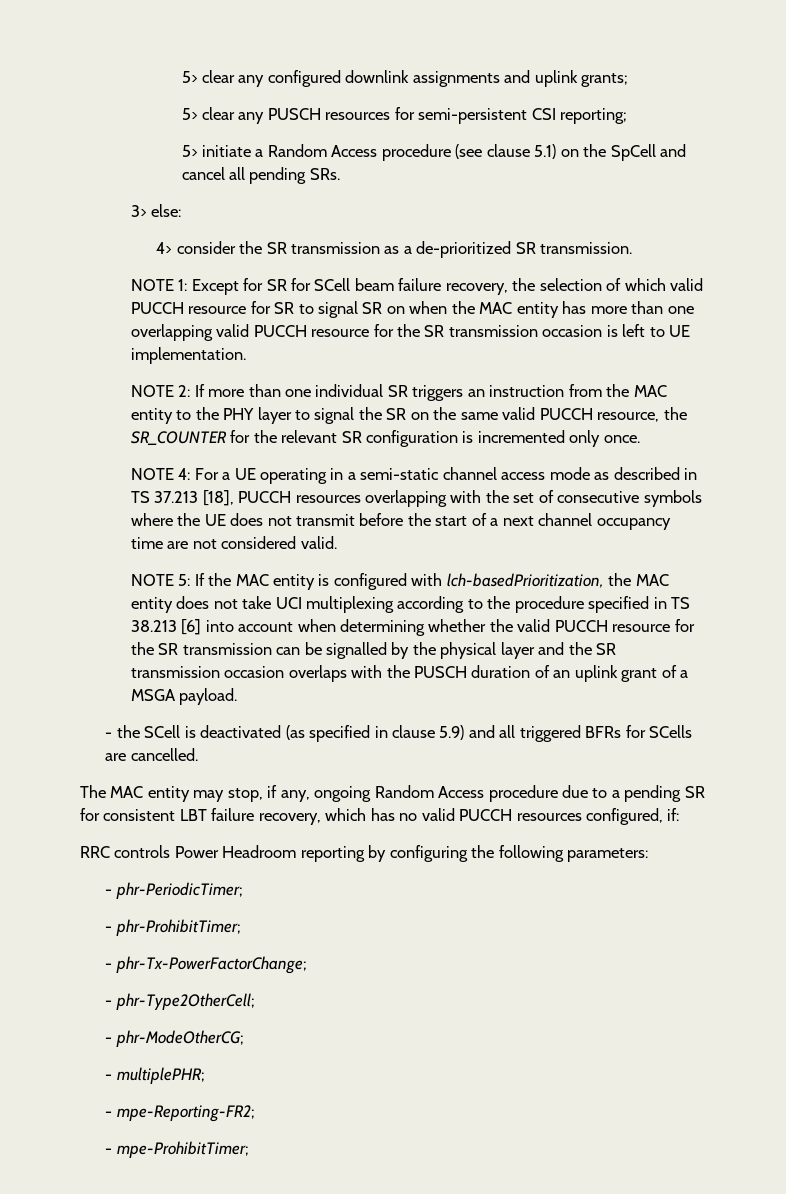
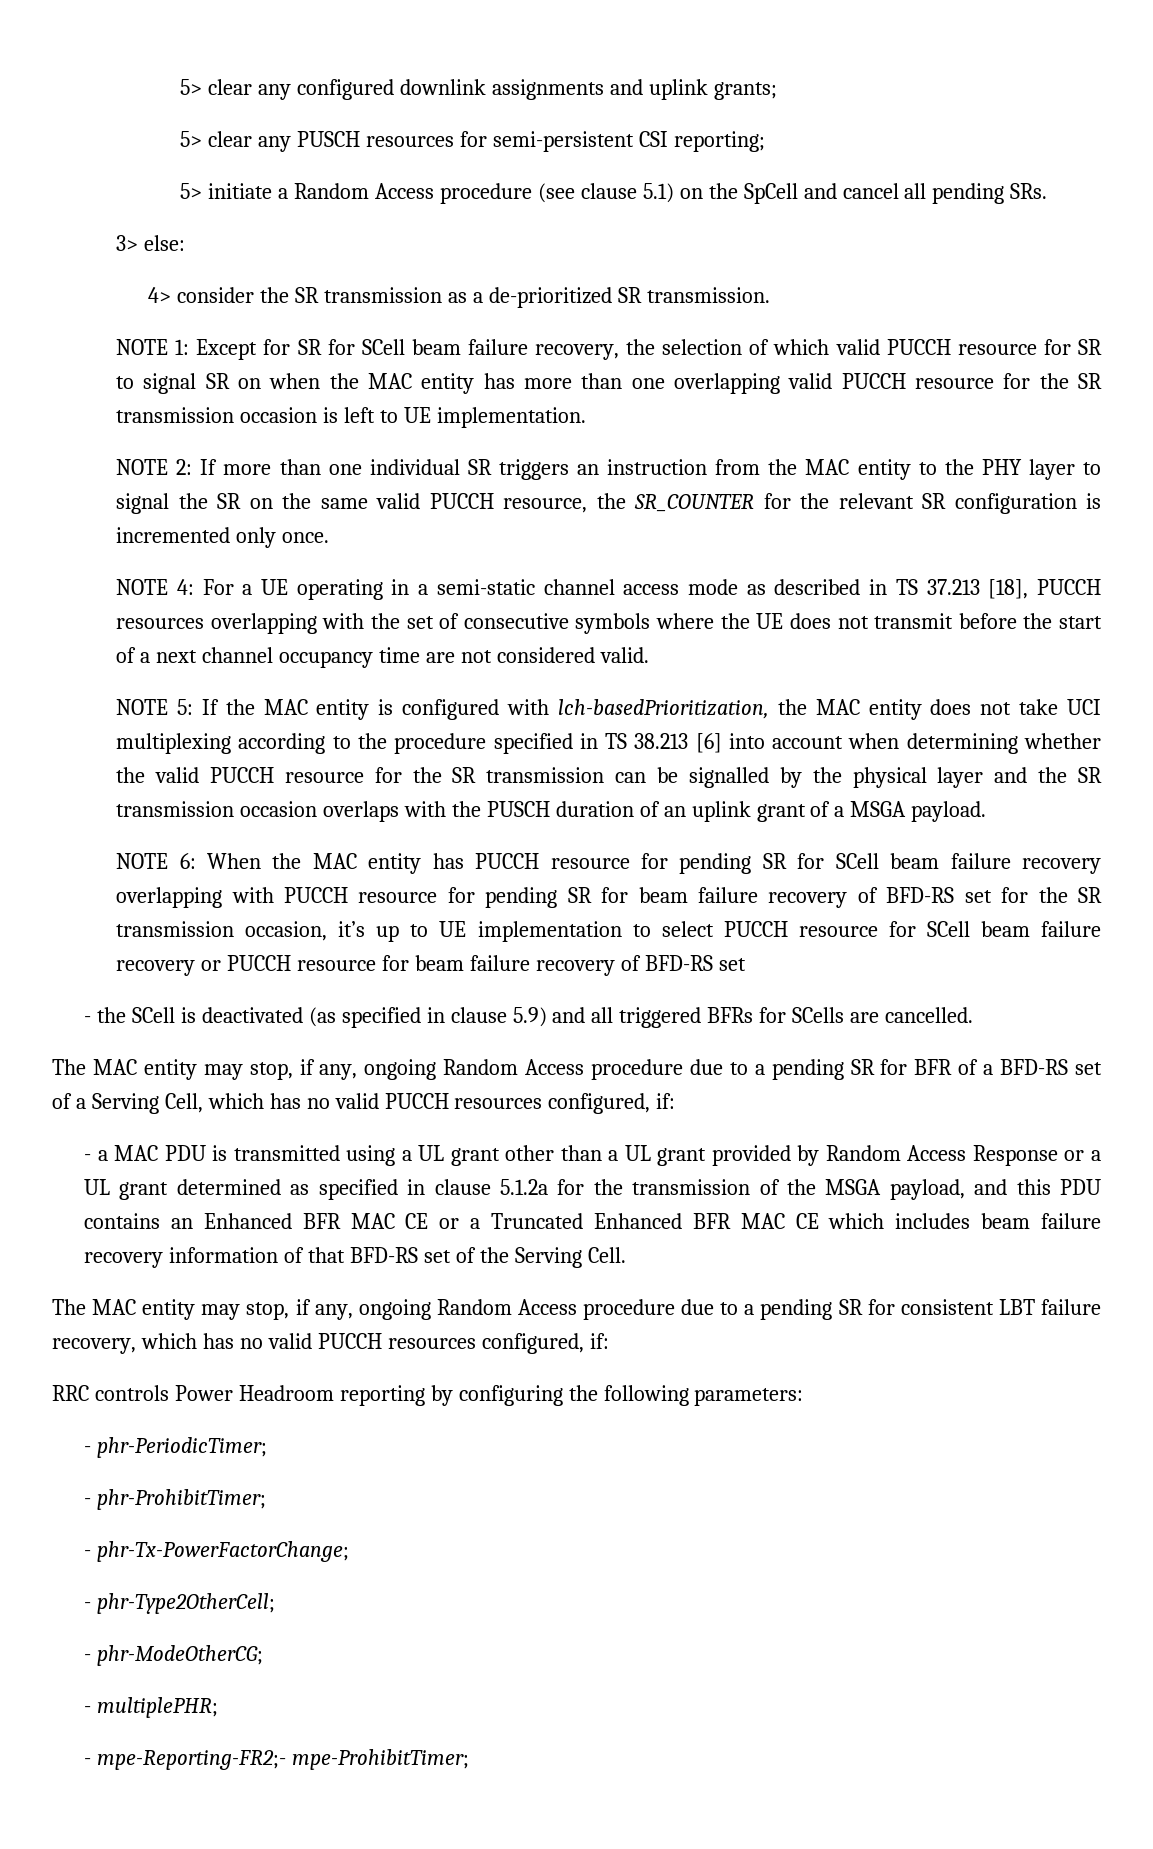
+ NOTE 6: When the MAC entity has PUCCH resource for pending SR for SCell beam failure recovery overlapping with PUCCH resource for pending SR for beam failure recovery of BFD-RS set for the SR transmission occasion, it’s up to UE implementation to select PUCCH resource for SCell beam failure recovery or PUCCH resource for beam failure recovery of BFD-RS set
+ The MAC entity may stop, if any, ongoing Random Access procedure due to a pending SR for BFR of a BFD-RS set of a Serving Cell, which has no valid PUCCH resources configured, if:
+ - a MAC PDU is transmitted using a UL grant other than a UL grant provided by Random Access Response or a UL grant determined as specified in clause 5.1.2a for the transmission of the MSGA payload, and this PDU contains an Enhanced BFR MAC CE or a Truncated Enhanced BFR MAC CE which includes beam failure recovery information of that BFD-RS set of the Serving Cell.
- - mpe-Reporting-FR2;
- - mpe-ProhibitTimer;
+ - mpe-Reporting-FR2;- mpe-ProhibitTimer;

